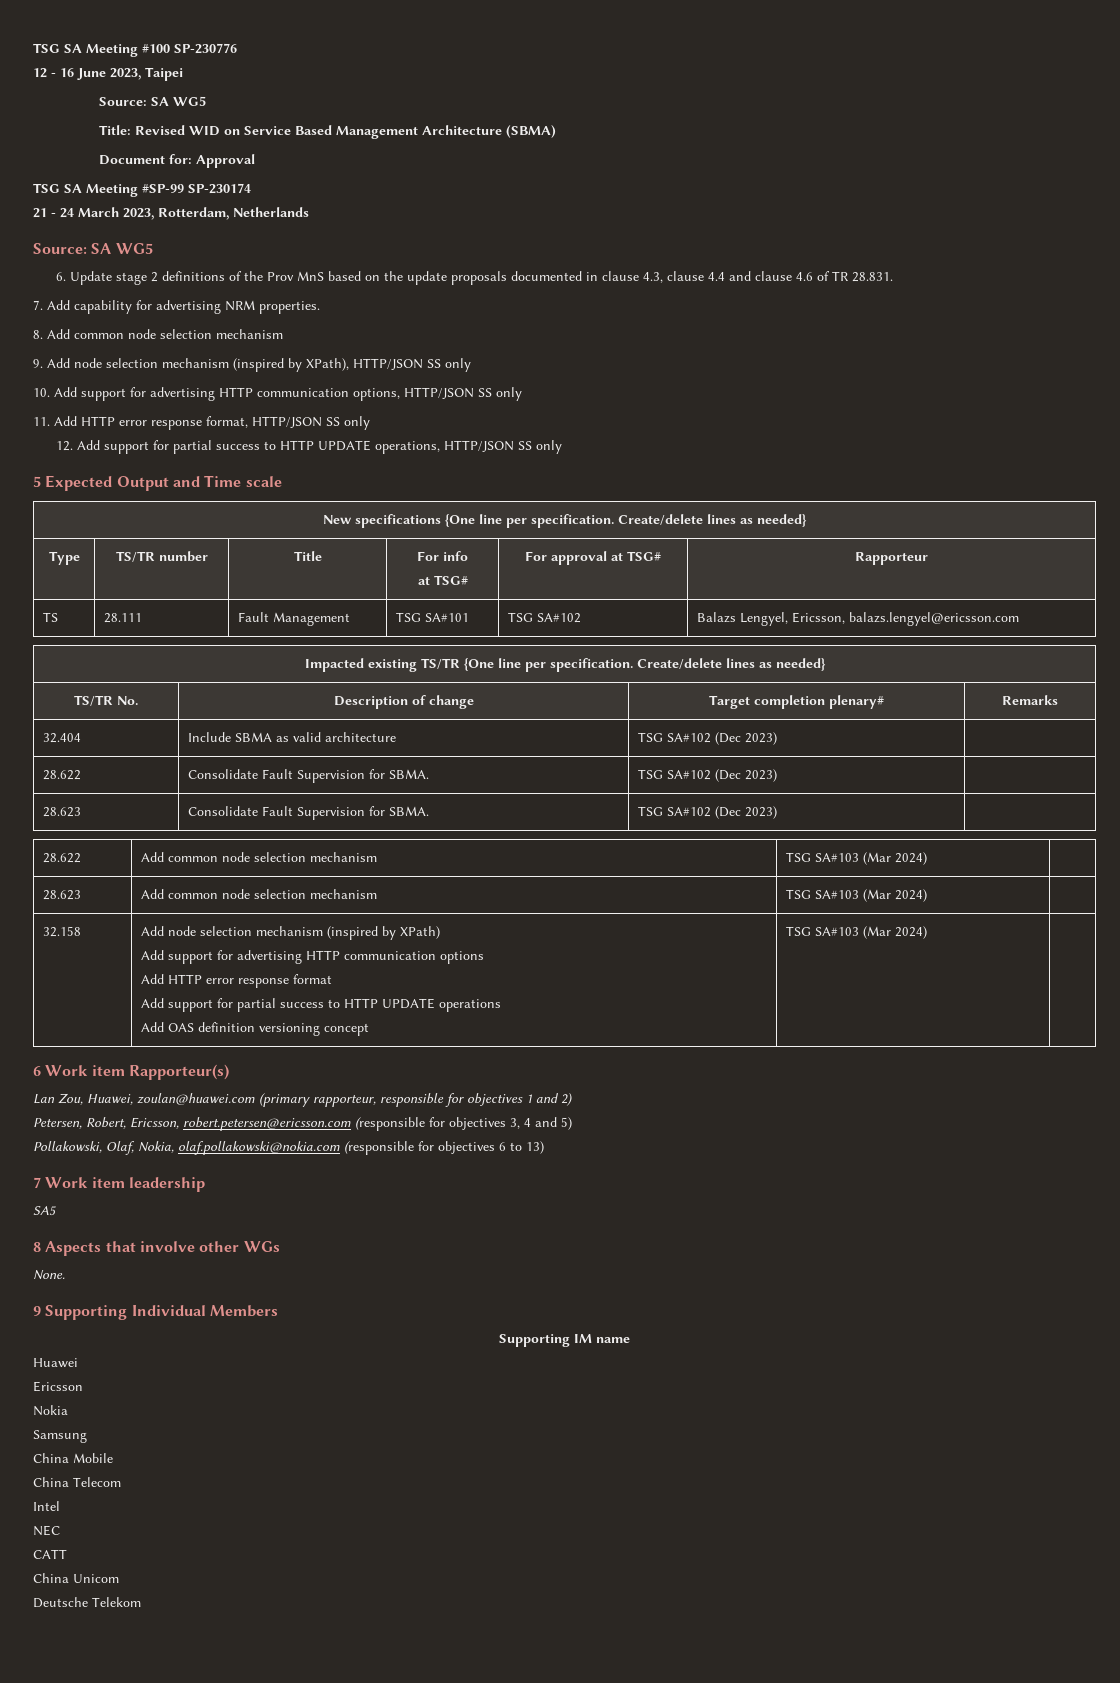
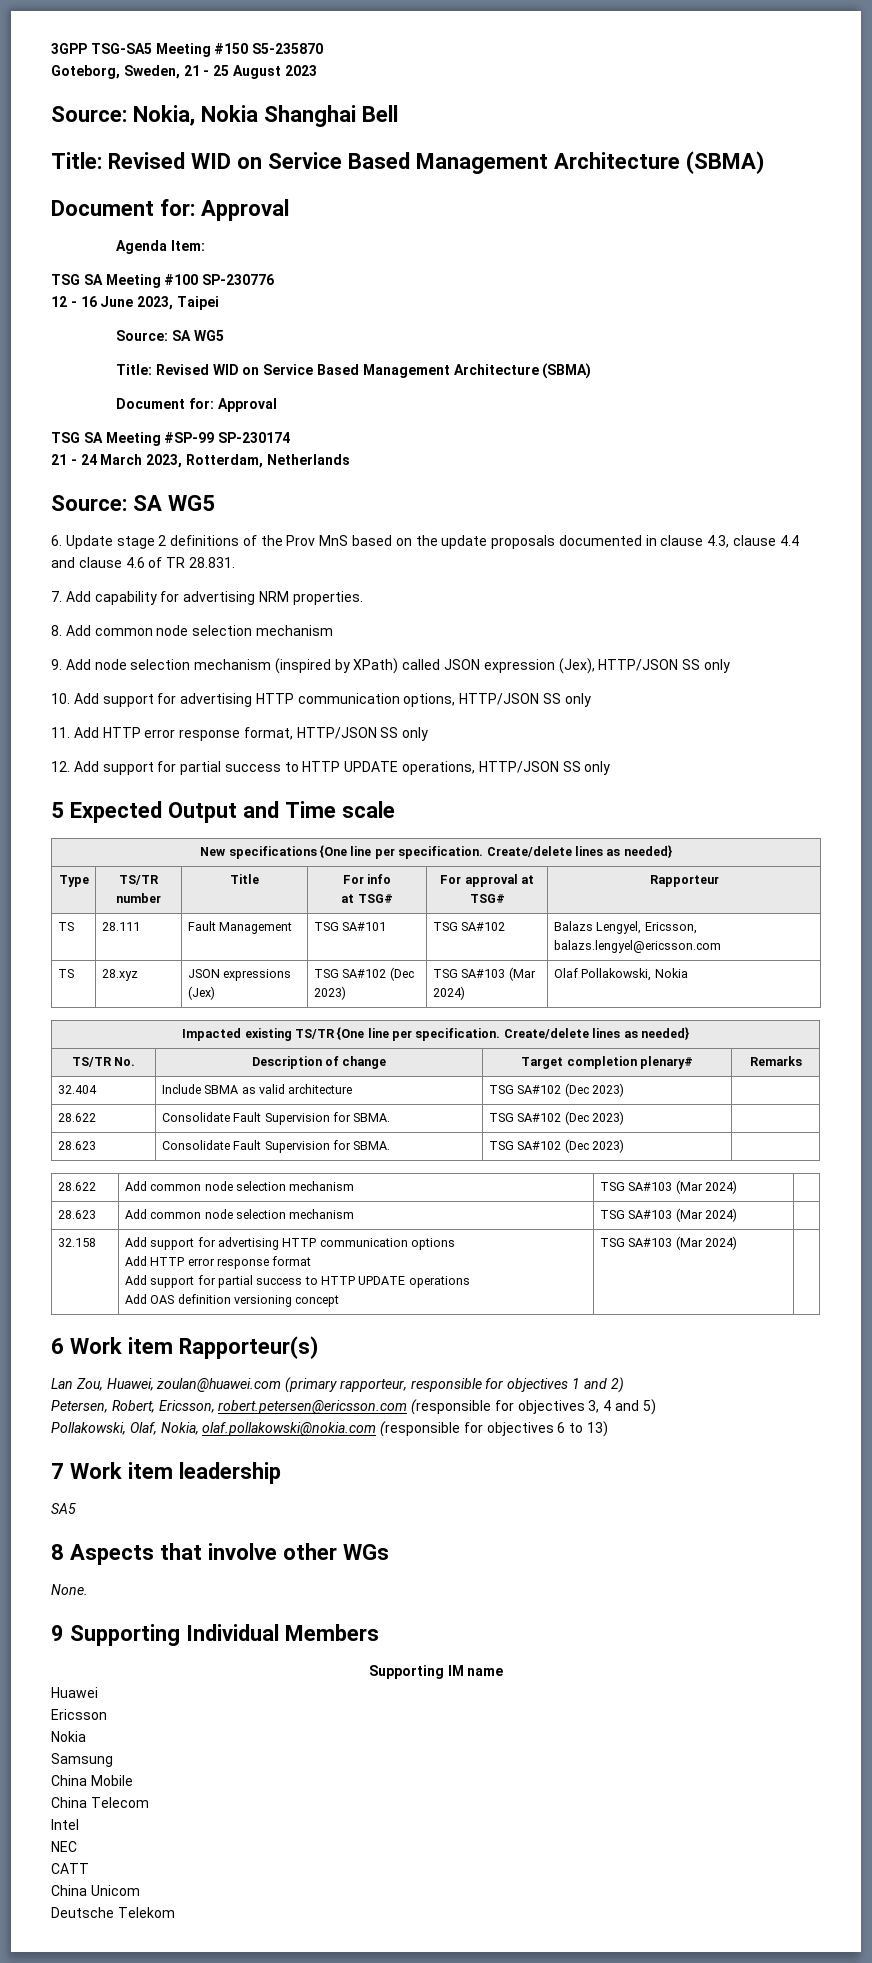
+ 3GPP TSG-SA5 Meeting #150 S5-235870
+ Goteborg, Sweden, 21 - 25 August 2023
+ Source: Nokia, Nokia Shanghai Bell
+ Title: Revised WID on Service Based Management Architecture (SBMA)
+ Document for: Approval
+ Agenda Item:
- 9. Add node selection mechanism (inspired by XPath), HTTP/JSON SS only
+ 9. Add node selection mechanism (inspired by XPath) called JSON expression (Jex), HTTP/JSON SS only
+ TS | 28.xyz | JSON expressions (Jex) | TSG SA#102 (Dec 2023) | TSG SA#103 (Mar 2024) | Olaf Pollakowski, Nokia
- 32.158 | Add node selection mechanism (inspired by XPath)
- Add support for advertising HTTP communication options
+ 32.158 | Add support for advertising HTTP communication options

